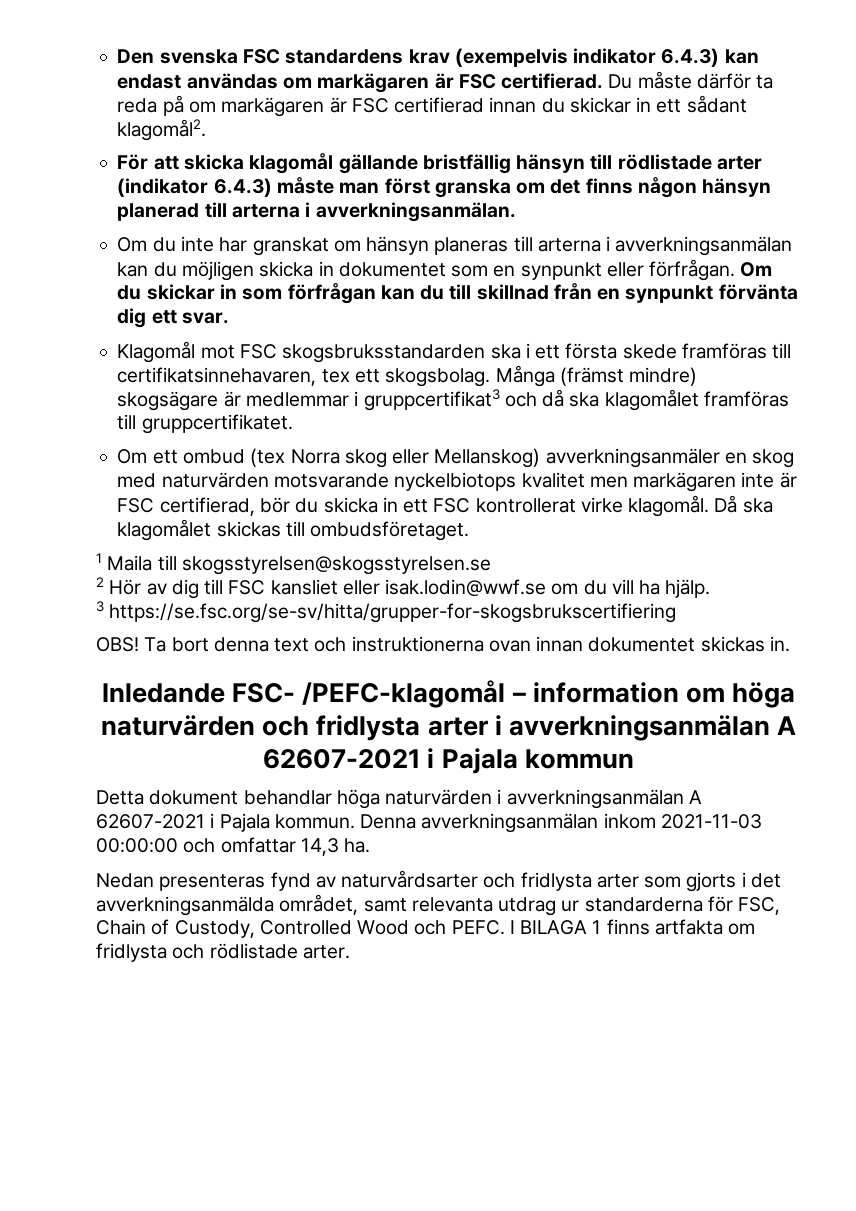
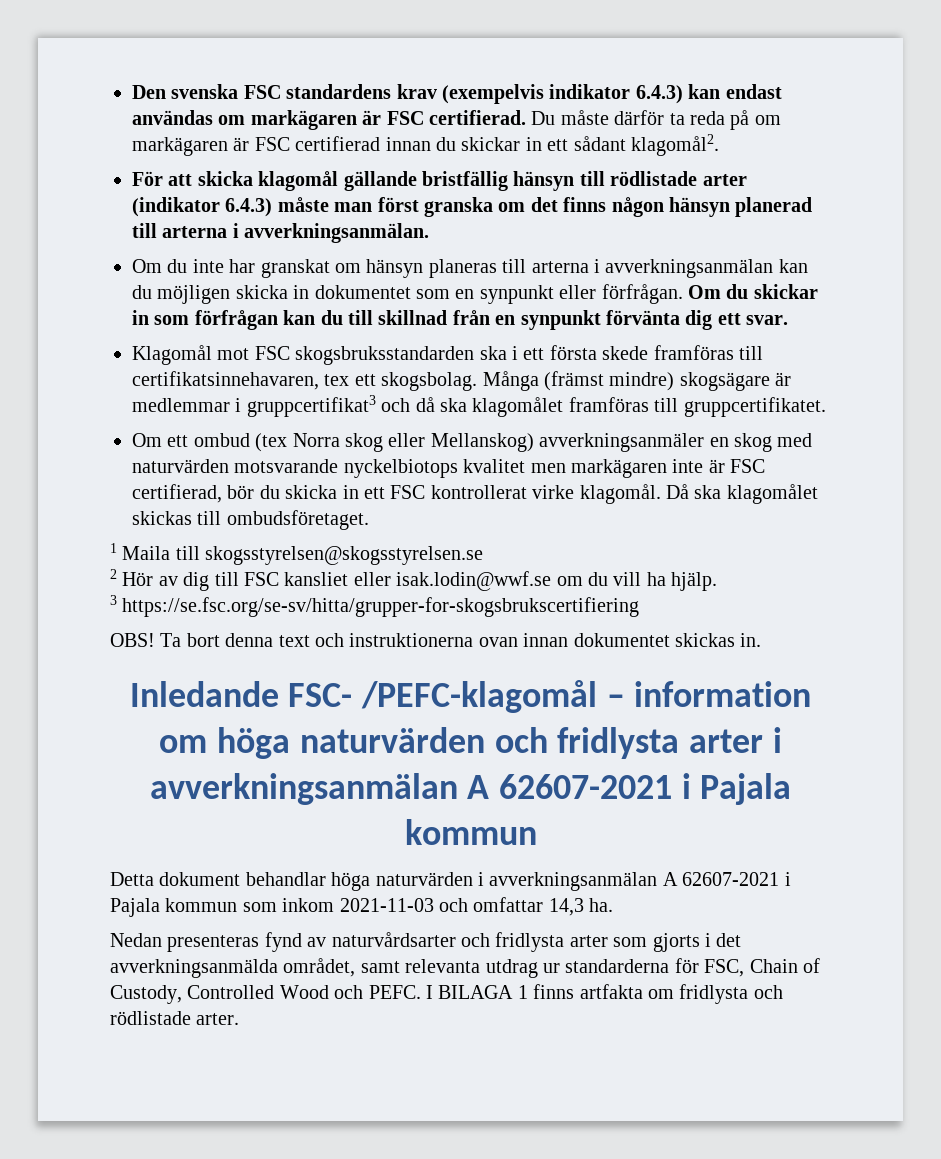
- Detta dokument behandlar höga naturvärden i avverkningsanmälan A 62607-2021 i Pajala kommun. Denna avverkningsanmälan inkom 2021-11-03 00:00:00 och omfattar 14,3 ha.
+ Detta dokument behandlar höga naturvärden i avverkningsanmälan A 62607-2021 i Pajala kommun som inkom 2021-11-03 och omfattar 14,3 ha.

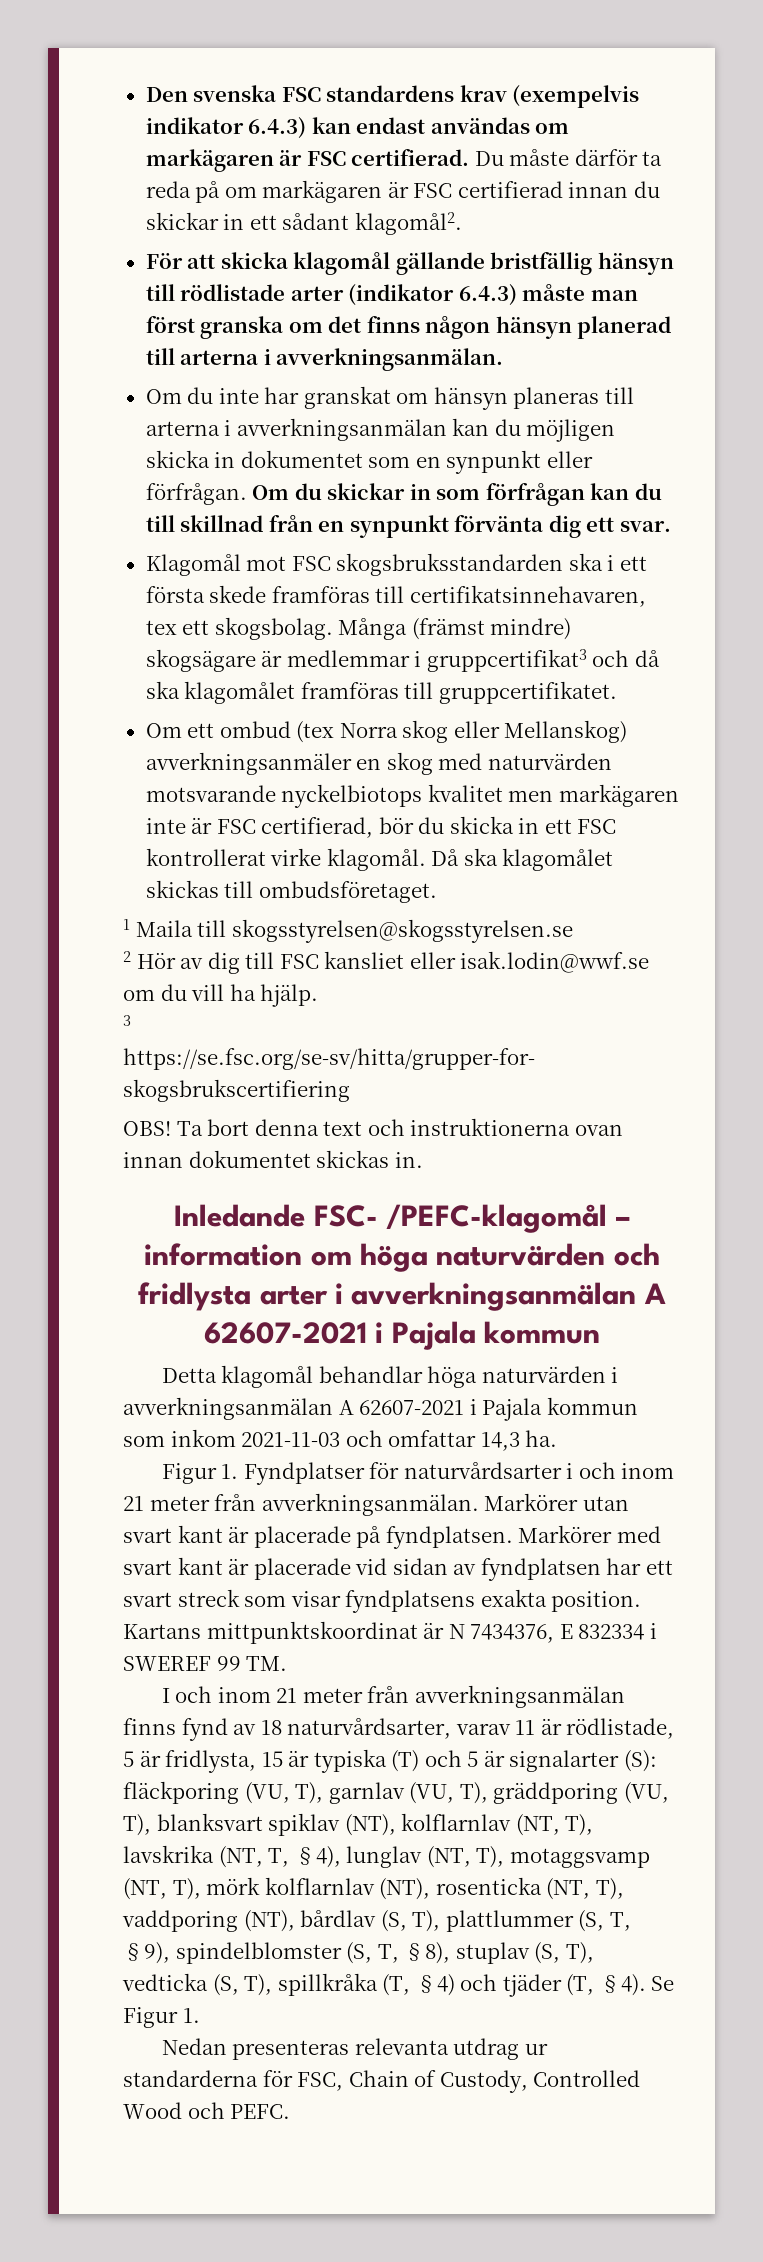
- Detta dokument behandlar höga naturvärden i avverkningsanmälan A 62607-2021 i Pajala kommun som inkom 2021-11-03 och omfattar 14,3 ha.
+ Detta klagomål behandlar höga naturvärden i avverkningsanmälan A 62607-2021 i Pajala kommun som inkom 2021-11-03 och omfattar 14,3 ha.
- Nedan presenteras fynd av naturvårdsarter och fridlysta arter som gjorts i det avverkningsanmälda området, samt relevanta utdrag ur standarderna för FSC, Chain of Custody, Controlled Wood och PEFC. I BILAGA 1 finns artfakta om fridlysta och rödlistade arter.
+ Figur 1. Fyndplatser för naturvårdsarter i och inom 21 meter från avverkningsanmälan. Markörer utan svart kant är placerade på fyndplatsen. Markörer med svart kant är placerade vid sidan av fyndplatsen har ett svart streck som visar fyndplatsens exakta position. Kartans mittpunktskoordinat är N 7434376, E 832334 i SWEREF 99 TM.
+ I och inom 21 meter från avverkningsanmälan finns fynd av 18 naturvårdsarter, varav 11 är rödlistade, 5 är fridlysta, 15 är typiska (T) och 5 är signalarter (S): fläckporing (VU, T), garnlav (VU, T), gräddporing (VU, T), blanksvart spiklav (NT), kolflarnlav (NT, T), lavskrika (NT, T, §4), lunglav (NT, T), motaggsvamp (NT, T), mörk kolflarnlav (NT), rosenticka (NT, T), vaddporing (NT), bårdlav (S, T), plattlummer (S, T, §9), spindelblomster (S, T, §8), stuplav (S, T), vedticka (S, T), spillkråka (T, §4) och tjäder (T, §4). Se Figur 1.
+ Nedan presenteras relevanta utdrag ur standarderna för FSC, Chain of Custody, Controlled Wood och PEFC.

